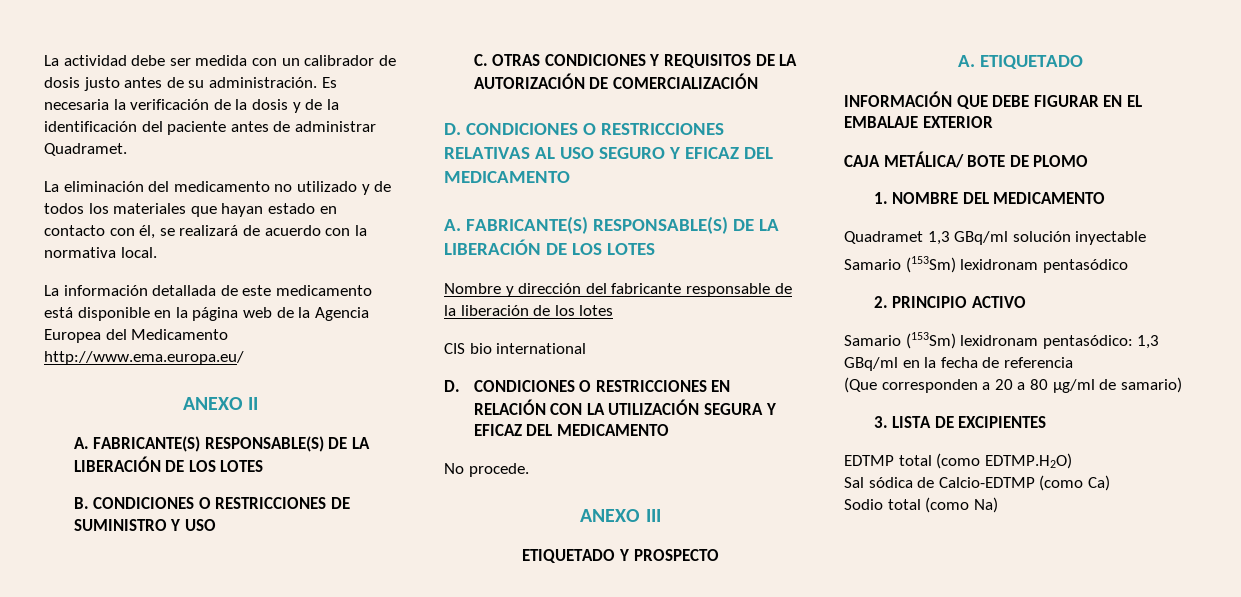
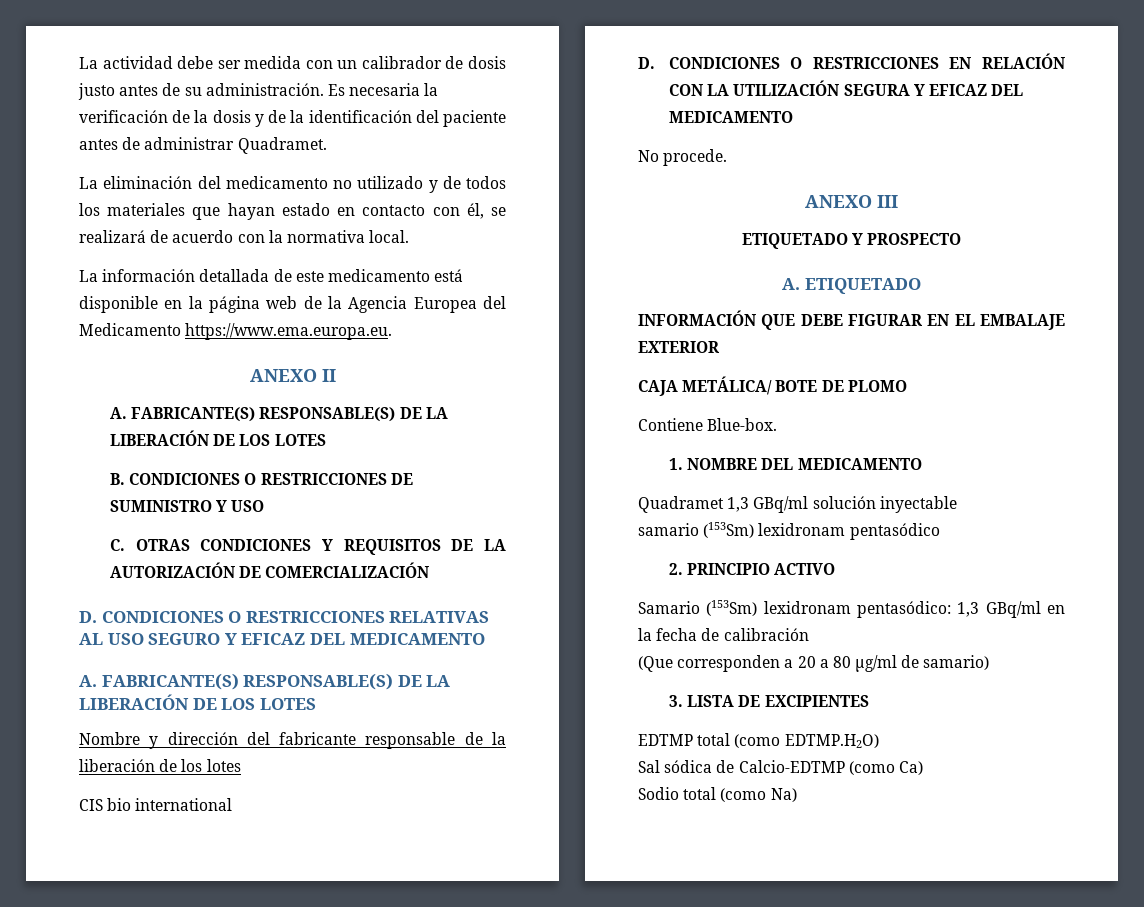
- La información detallada de este medicamento está disponible en la página web de la Agencia Europea del Medicamento http://www.ema.europa.eu/
+ La información detallada de este medicamento está disponible en la página web de la Agencia Europea del Medicamento https://www.ema.europa.eu.
+ Contiene Blue-box.
- Samario (153Sm) lexidronam pentasódico
+ samario (153Sm) lexidronam pentasódico
- Samario (153Sm) lexidronam pentasódico: 1,3 GBq/ml en la fecha de referencia
+ Samario (153Sm) lexidronam pentasódico: 1,3 GBq/ml en la fecha de calibración

